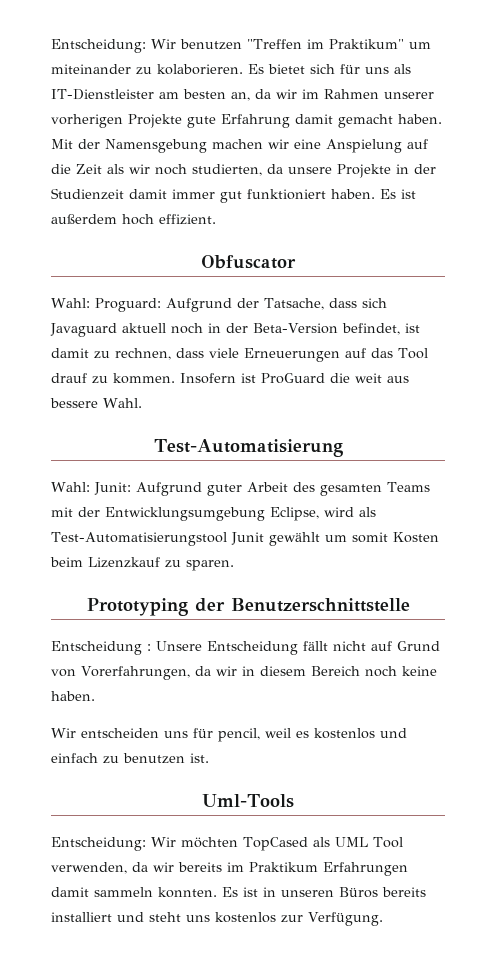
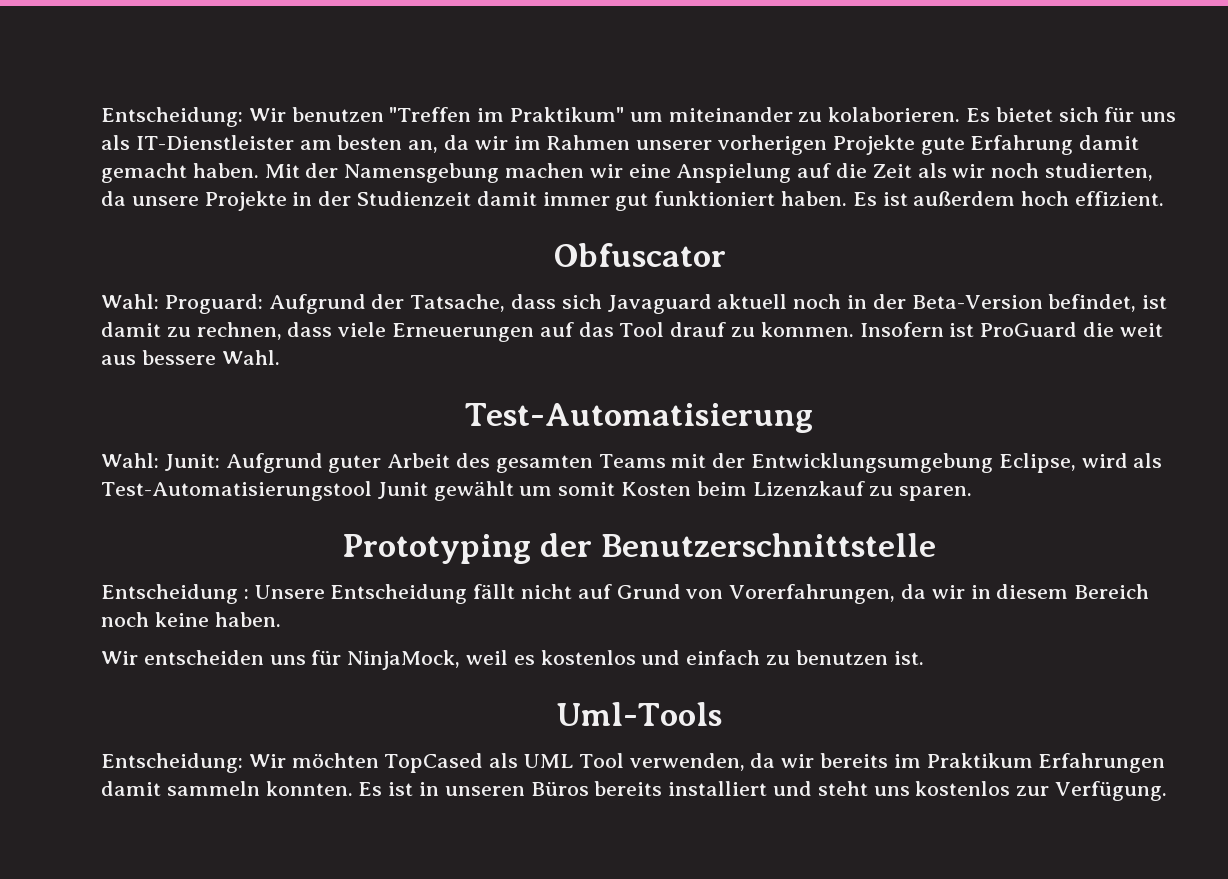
- Wir entscheiden uns für pencil, weil es kostenlos und einfach zu benutzen ist.
+ Wir entscheiden uns für NinjaMock, weil es kostenlos und einfach zu benutzen ist.

